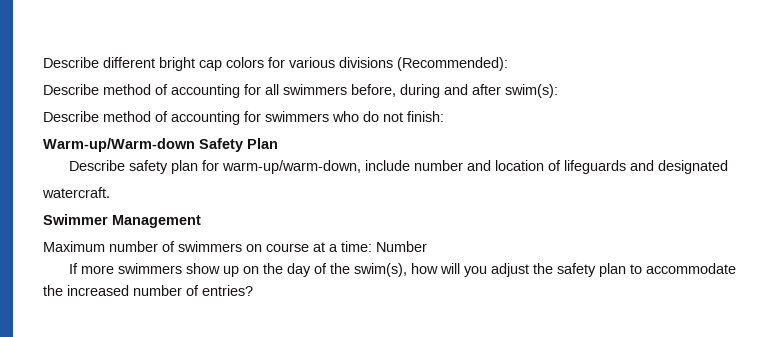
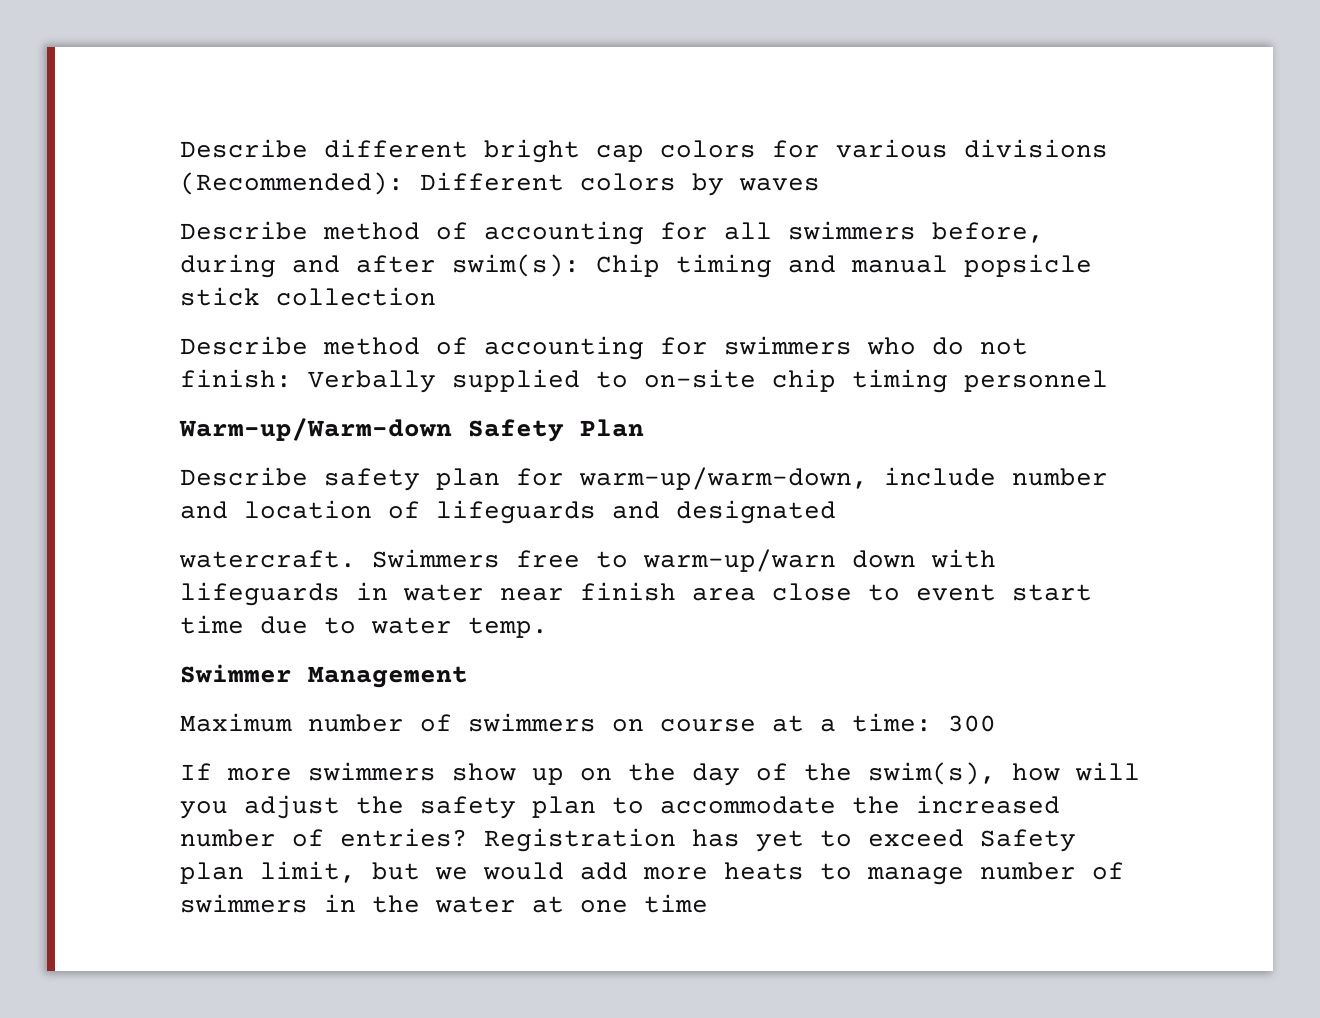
- Describe different bright cap colors for various divisions (Recommended):
+ Describe different bright cap colors for various divisions (Recommended): Different colors by waves
- Describe method of accounting for all swimmers before, during and after swim(s):
+ Describe method of accounting for all swimmers before, during and after swim(s): Chip timing and manual popsicle stick collection
- Describe method of accounting for swimmers who do not finish:
+ Describe method of accounting for swimmers who do not finish: Verbally supplied to on-site chip timing personnel
+ Swimmers free to warm-up/warn down with lifeguards in water near finish area close to event start time due to water temp.
- Maximum number of swimmers on course at a time: Number
+ Maximum number of swimmers on course at a time: 300
+ Registration has yet to exceed Safety plan limit, but we would add more heats to manage number of swimmers in the water at one time

